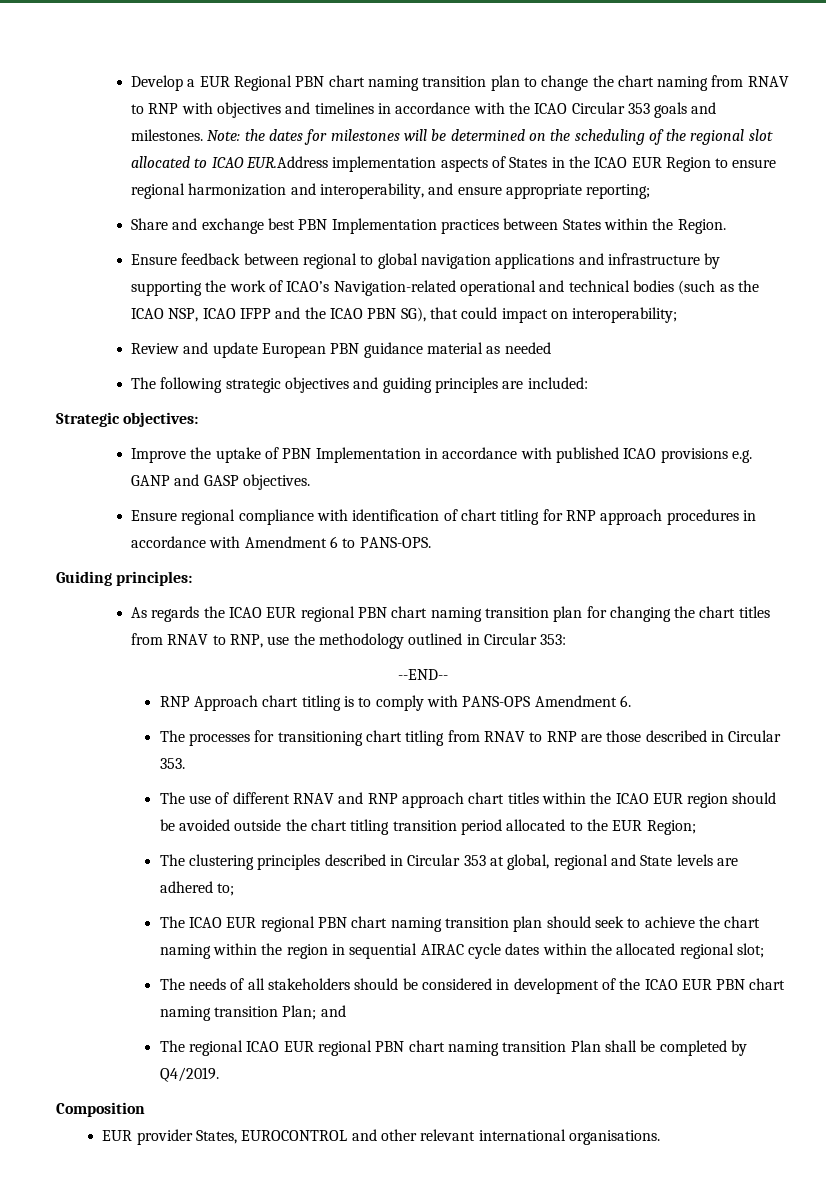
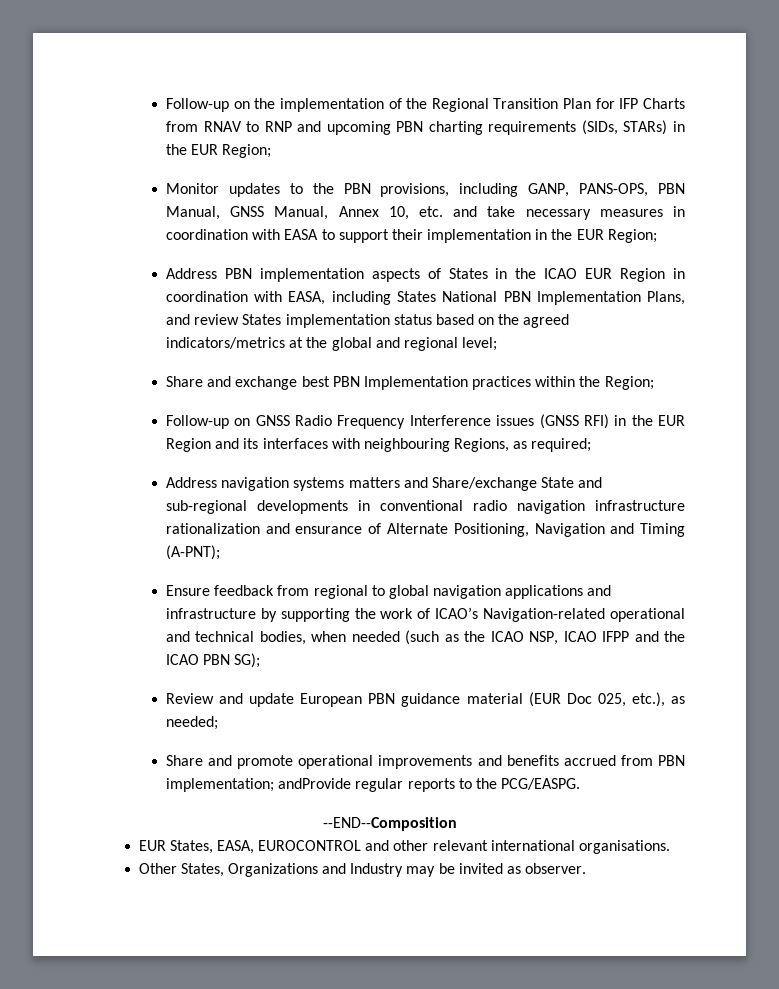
- Develop a EUR Regional PBN chart naming transition plan to change the chart naming from RNAV to RNP with objectives and timelines in accordance with the ICAO Circular 353 goals and milestones. Note: the dates for milestones will be determined on the scheduling of the regional slot allocated to ICAO EUR.Address implementation aspects of States in the ICAO EUR Region to ensure regional harmonization and interoperability, and ensure appropriate reporting;
+ Follow-up on the implementation of the Regional Transition Plan for IFP Charts from RNAV to RNP and upcoming PBN charting requirements (SIDs, STARs) in the EUR Region;
+ Monitor updates to the PBN provisions, including GANP, PANS-OPS, PBN Manual, GNSS Manual, Annex 10, etc. and take necessary measures in coordination with EASA to support their implementation in the EUR Region;
+ Address PBN implementation aspects of States in the ICAO EUR Region in coordination with EASA, including States National PBN Implementation Plans, and review States implementation status based on the agreed indicators/metrics at the global and regional level;
- Share and exchange best PBN Implementation practices between States within the Region.
+ Share and exchange best PBN Implementation practices within the Region;
+ Follow-up on GNSS Radio Frequency Interference issues (GNSS RFI) in the EUR Region and its interfaces with neighbouring Regions, as required;
+ Address navigation systems matters and Share/exchange State and sub-regional developments in conventional radio navigation infrastructure rationalization and ensurance of Alternate Positioning, Navigation and Timing (A-PNT);
- Ensure feedback between regional to global navigation applications and infrastructure by supporting the work of ICAO’s Navigation-related operational and technical bodies (such as the ICAO NSP, ICAO IFPP and the ICAO PBN SG), that could impact on interoperability;
+ Ensure feedback from regional to global navigation applications and infrastructure by supporting the work of ICAO’s Navigation-related operational and technical bodies, when needed (such as the ICAO NSP, ICAO IFPP and the ICAO PBN SG);
- Review and update European PBN guidance material as needed
- The following strategic objectives and guiding principles are included:
- Strategic objectives:
- Improve the uptake of PBN Implementation in accordance with published ICAO provisions e.g. GANP and GASP objectives.
- Ensure regional compliance with identification of chart titling for RNP approach procedures in accordance with Amendment 6 to PANS-OPS.
- Guiding principles:
- As regards the ICAO EUR regional PBN chart naming transition plan for changing the chart titles from RNAV to RNP, use the methodology outlined in Circular 353:
- --END--
- RNP Approach chart titling is to comply with PANS-OPS Amendment 6.
- The processes for transitioning chart titling from RNAV to RNP are those described in Circular 353.
- The use of different RNAV and RNP approach chart titles within the ICAO EUR region should be avoided outside the chart titling transition period allocated to the EUR Region;
- The clustering principles described in Circular 353 at global, regional and State levels are adhered to;
- The ICAO EUR regional PBN chart naming transition plan should seek to achieve the chart naming within the region in sequential AIRAC cycle dates within the allocated regional slot;
- The needs of all stakeholders should be considered in development of the ICAO EUR PBN chart naming transition Plan; and
- The regional ICAO EUR regional PBN chart naming transition Plan shall be completed by Q4/2019.
- Composition
- EUR provider States, EUROCONTROL and other relevant international organisations.
+ Review and update European PBN guidance material (EUR Doc 025, etc.), as needed;
+ Share and promote operational improvements and benefits accrued from PBN implementation; andProvide regular reports to the PCG/EASPG.
+ --END--Composition
+ EUR States, EASA, EUROCONTROL and other relevant international organisations.
+ Other States, Organizations and Industry may be invited as observer.

